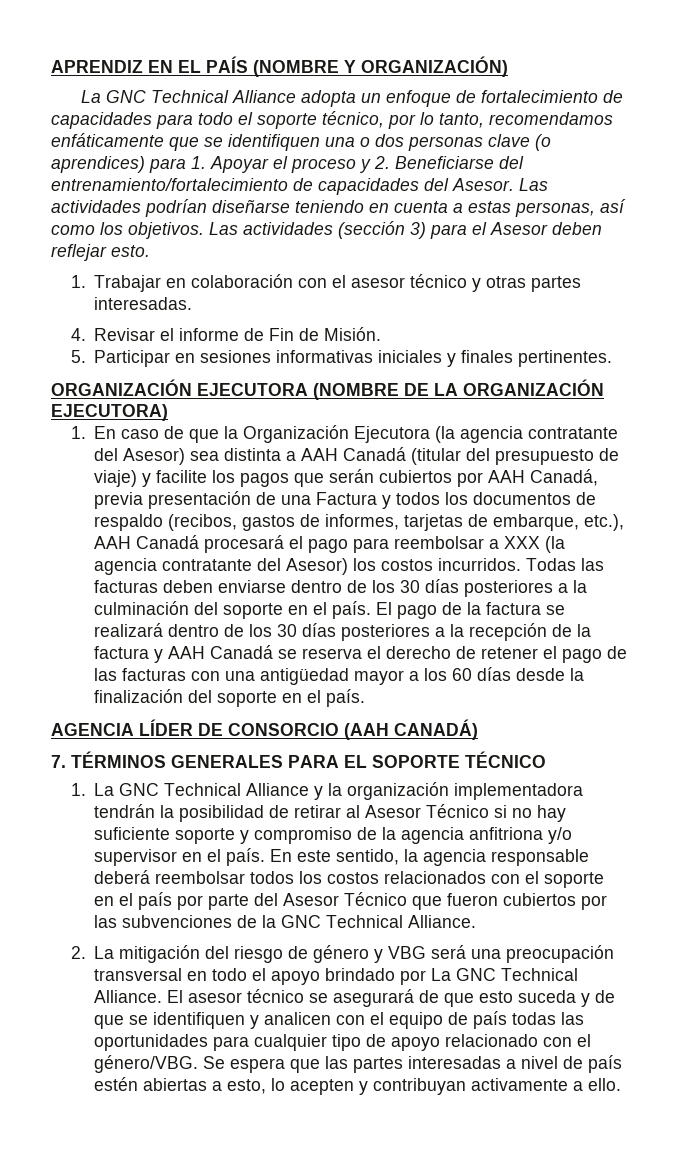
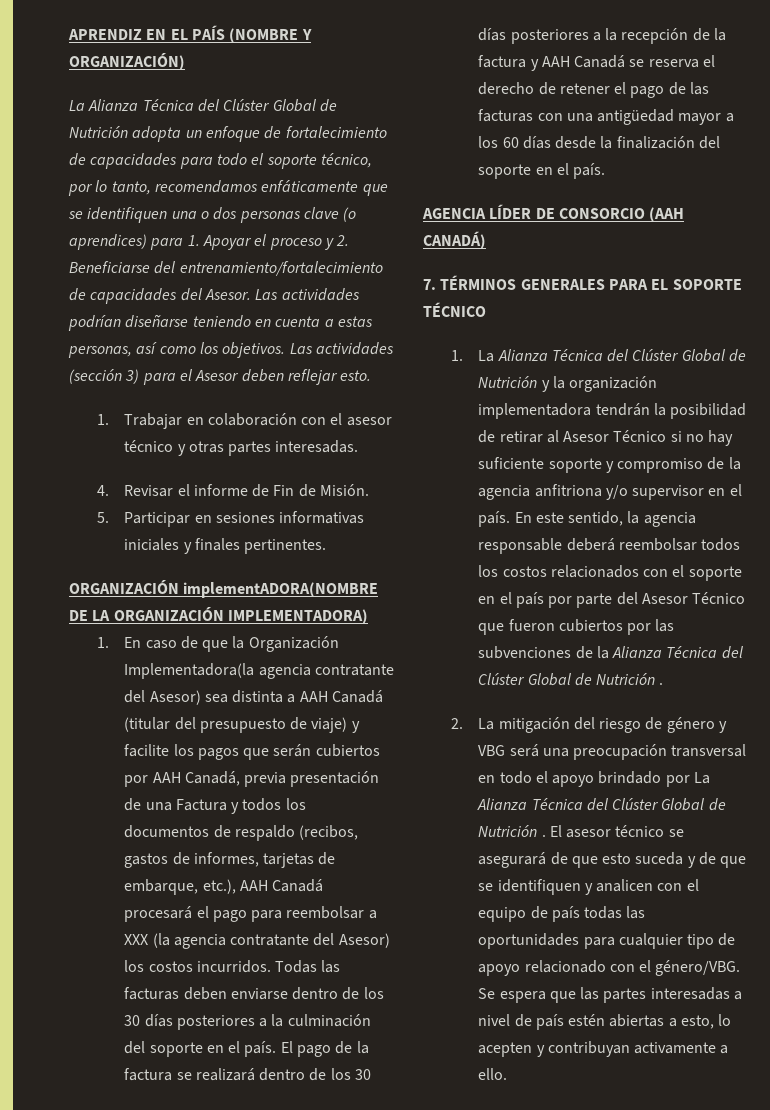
- La GNC Technical Alliance adopta un enfoque de fortalecimiento de capacidades para todo el soporte técnico, por lo tanto, recomendamos enfáticamente que se identifiquen una o dos personas clave (o aprendices) para 1. Apoyar el proceso y 2. Beneficiarse del entrenamiento/fortalecimiento de capacidades del Asesor.
+ La Alianza Técnica del Clúster Global de Nutrición adopta un enfoque de fortalecimiento de capacidades para todo el soporte técnico, por lo tanto, recomendamos enfáticamente que se identifiquen una o dos personas clave (o aprendices) para 1. Apoyar el proceso y 2. Beneficiarse del entrenamiento/fortalecimiento de capacidades del Asesor.
- ORGANIZACIÓN EJECUTORA (NOMBRE DE LA ORGANIZACIÓN EJECUTORA)
+ ORGANIZACIÓN implementADORA(NOMBRE DE LA ORGANIZACIÓN IMPLEMENTADORA)
- 1. En caso de que la Organización Ejecutora (la agencia contratante del Asesor) sea distinta a AAH Canadá (titular del presupuesto de viaje) y facilite los pagos que serán cubiertos por AAH Canadá, previa presentación de una Factura y todos los documentos de respaldo (recibos, gastos de informes, tarjetas de embarque, etc.), AAH Canadá procesará el pago para reembolsar a XXX (la agencia contratante del Asesor) los costos incurridos.
+ 1. En caso de que la Organización Implementadora(la agencia contratante del Asesor) sea distinta a AAH Canadá (titular del presupuesto de viaje) y facilite los pagos que serán cubiertos por AAH Canadá, previa presentación de una Factura y todos los documentos de respaldo (recibos, gastos de informes, tarjetas de embarque, etc.), AAH Canadá procesará el pago para reembolsar a XXX (la agencia contratante del Asesor) los costos incurridos.
- 1. La GNC Technical Alliance y la organización implementadora tendrán la posibilidad de retirar al Asesor Técnico si no hay suficiente soporte y compromiso de la agencia anfitriona y/o supervisor en el país.
+ 1. La Alianza Técnica del Clúster Global de Nutrición y la organización implementadora tendrán la posibilidad de retirar al Asesor Técnico si no hay suficiente soporte y compromiso de la agencia anfitriona y/o supervisor en el país.
- En este sentido, la agencia responsable deberá reembolsar todos los costos relacionados con el soporte en el país por parte del Asesor Técnico que fueron cubiertos por las subvenciones de la GNC Technical Alliance.
+ En este sentido, la agencia responsable deberá reembolsar todos los costos relacionados con el soporte en el país por parte del Asesor Técnico que fueron cubiertos por las subvenciones de la Alianza Técnica del Clúster Global de Nutrición .
- 2. La mitigación del riesgo de género y VBG será una preocupación transversal en todo el apoyo brindado por La GNC Technical Alliance.
+ 2. La mitigación del riesgo de género y VBG será una preocupación transversal en todo el apoyo brindado por La Alianza Técnica del Clúster Global de Nutrición .

